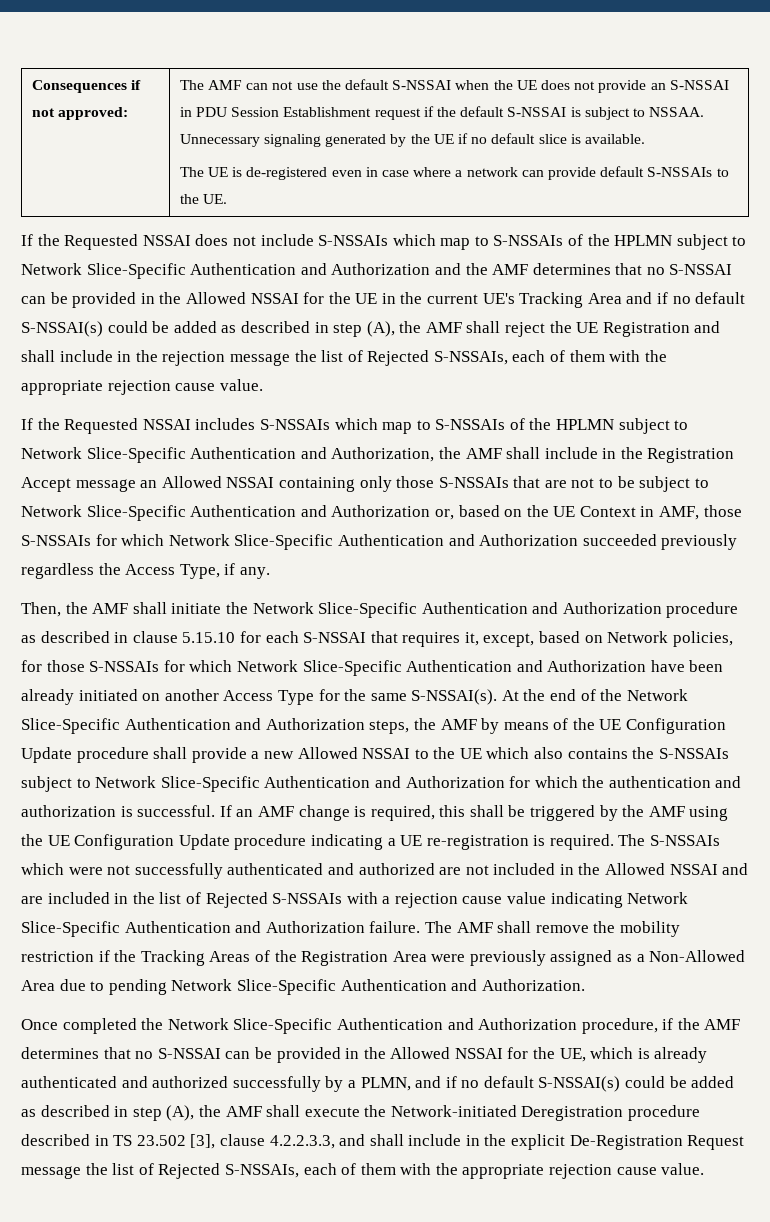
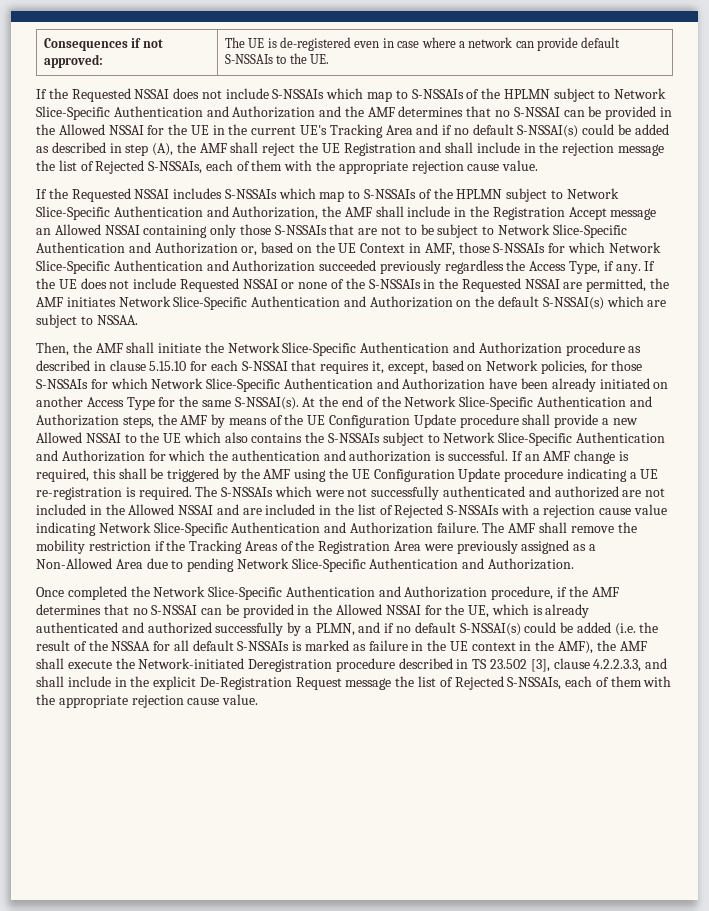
- The AMF can not use the default S-NSSAI when the UE does not provide an S-NSSAI in PDU Session Establishment request if the default S-NSSAI is subject to NSSAA. Unnecessary signaling generated by the UE if no default slice is available.
+ If the UE does not include Requested NSSAI or none of the S-NSSAIs in the Requested NSSAI are permitted, the AMF initiates Network Slice-Specific Authentication and Authorization on the default S-NSSAI(s) which are subject to NSSAA.
- Once completed the Network Slice-Specific Authentication and Authorization procedure, if the AMF determines that no S-NSSAI can be provided in the Allowed NSSAI for the UE, which is already authenticated and authorized successfully by a PLMN, and if no default S-NSSAI(s) could be added as described in step (A), the AMF shall execute the Network-initiated Deregistration procedure described in TS 23.502 [3], clause 4.2.2.3.3, and shall include in the explicit De-Registration Request message the list of Rejected S-NSSAIs, each of them with the appropriate rejection cause value.
+ Once completed the Network Slice-Specific Authentication and Authorization procedure, if the AMF determines that no S-NSSAI can be provided in the Allowed NSSAI for the UE, which is already authenticated and authorized successfully by a PLMN, and if no default S-NSSAI(s) could be added (i.e. the result of the NSSAA for all default S-NSSAIs is marked as failure in the UE context in the AMF), the AMF shall execute the Network-initiated Deregistration procedure described in TS 23.502 [3], clause 4.2.2.3.3, and shall include in the explicit De-Registration Request message the list of Rejected S-NSSAIs, each of them with the appropriate rejection cause value.

